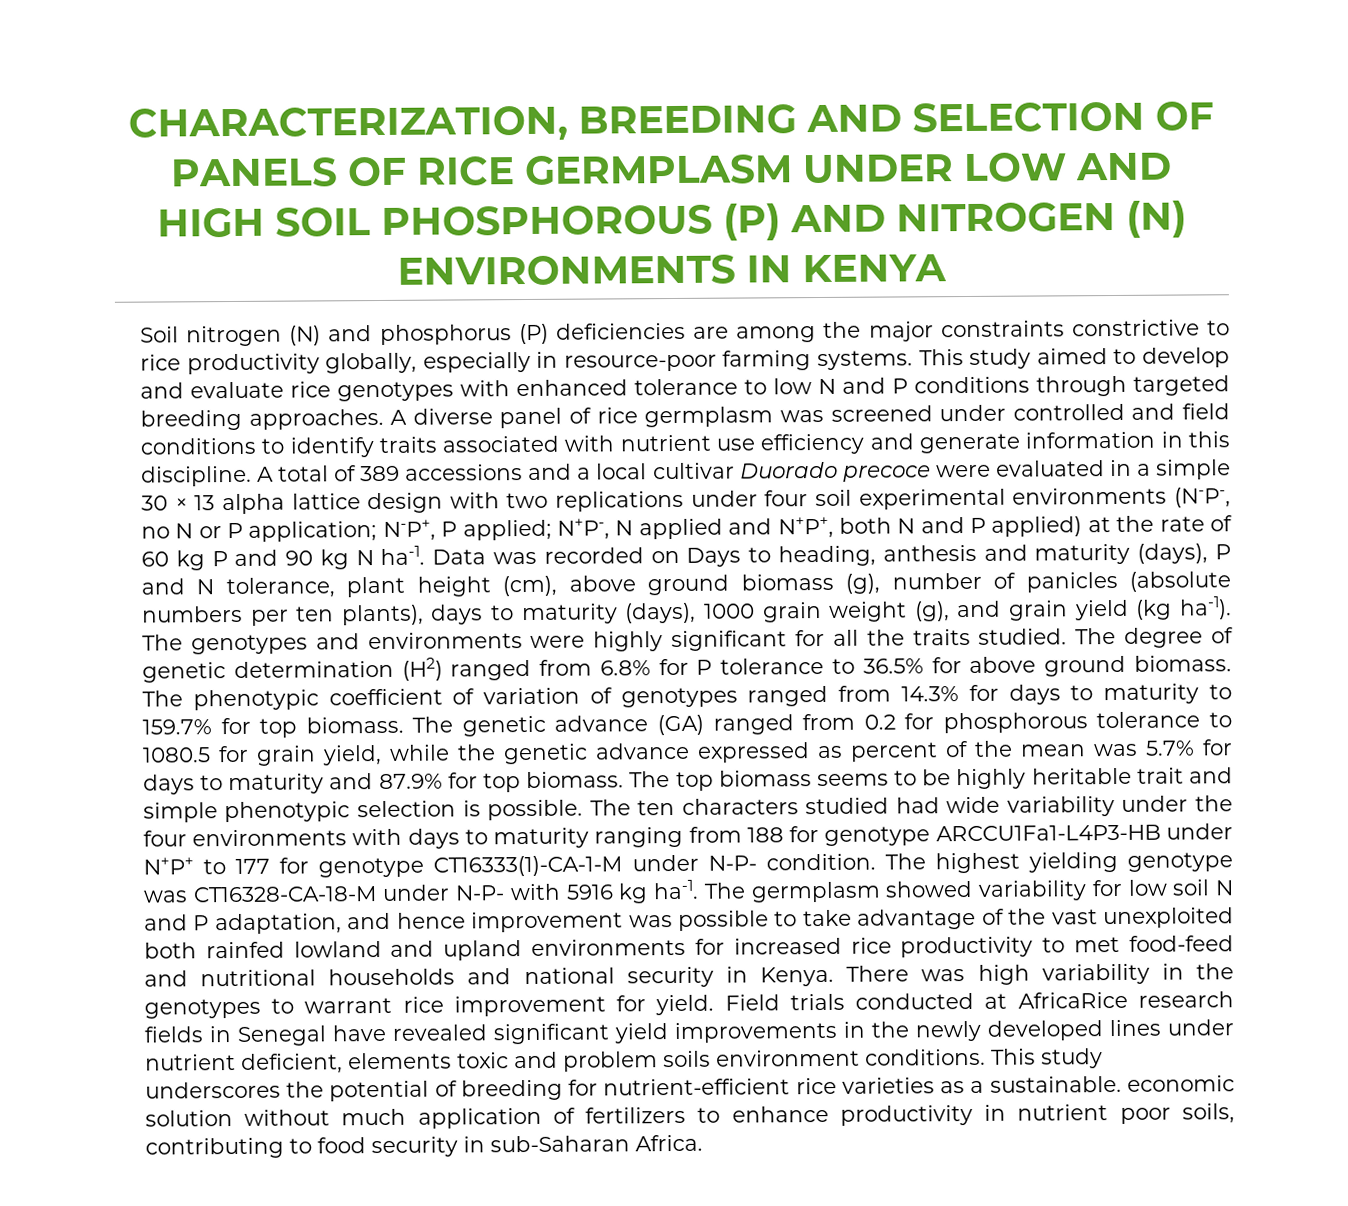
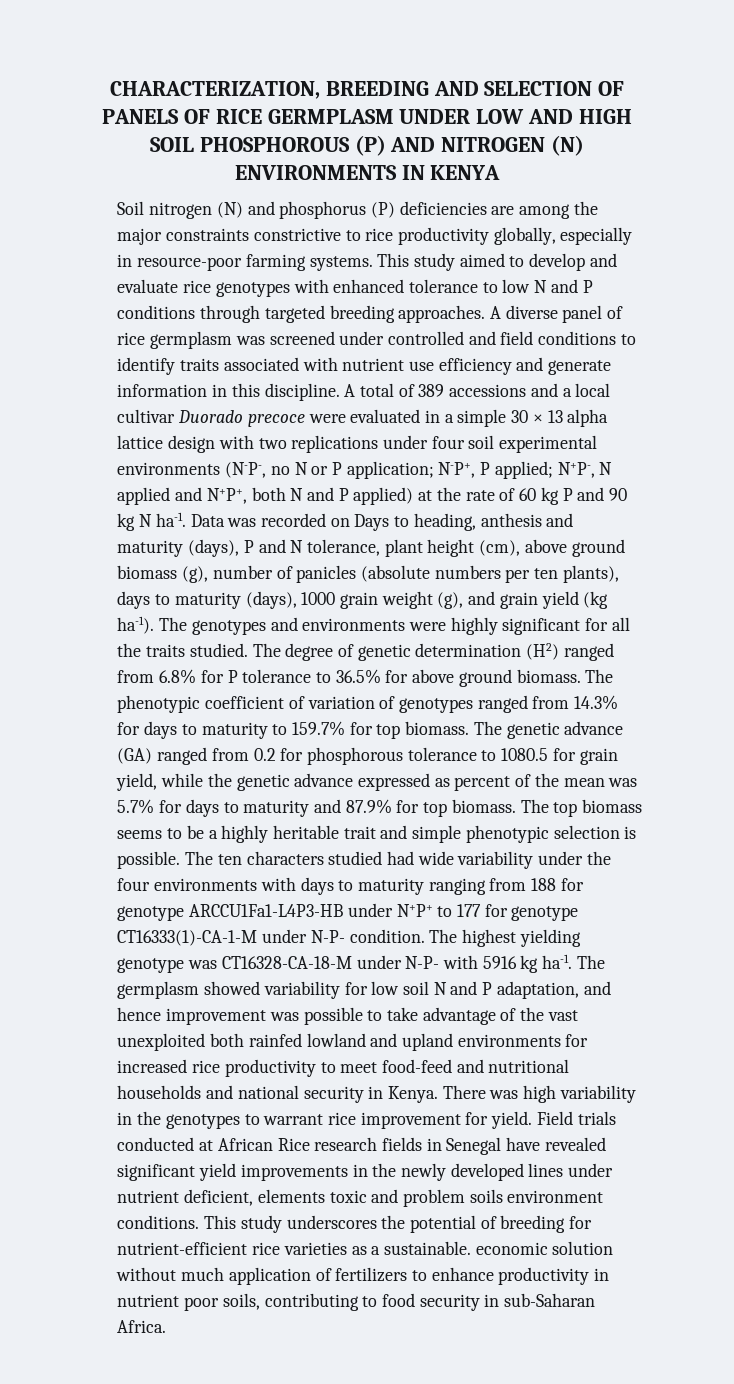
- The top biomass seems to be highly heritable trait and simple phenotypic selection is possible.
+ The top biomass seems to be a highly heritable trait and simple phenotypic selection is possible.
- The germplasm showed variability for low soil N and P adaptation, and hence improvement was possible to take advantage of the vast unexploited both rainfed lowland and upland environments for increased rice productivity to met food-feed and nutritional households and national security in Kenya.
+ The germplasm showed variability for low soil N and P adaptation, and hence improvement was possible to take advantage of the vast unexploited both rainfed lowland and upland environments for increased rice productivity to meet food-feed and nutritional households and national security in Kenya.
- Field trials conducted at AfricaRice research fields in Senegal have revealed significant yield improvements in the newly developed lines under nutrient deficient, elements toxic and problem soils environment conditions.
+ Field trials conducted at African Rice research fields in Senegal have revealed significant yield improvements in the newly developed lines under nutrient deficient, elements toxic and problem soils environment conditions.

